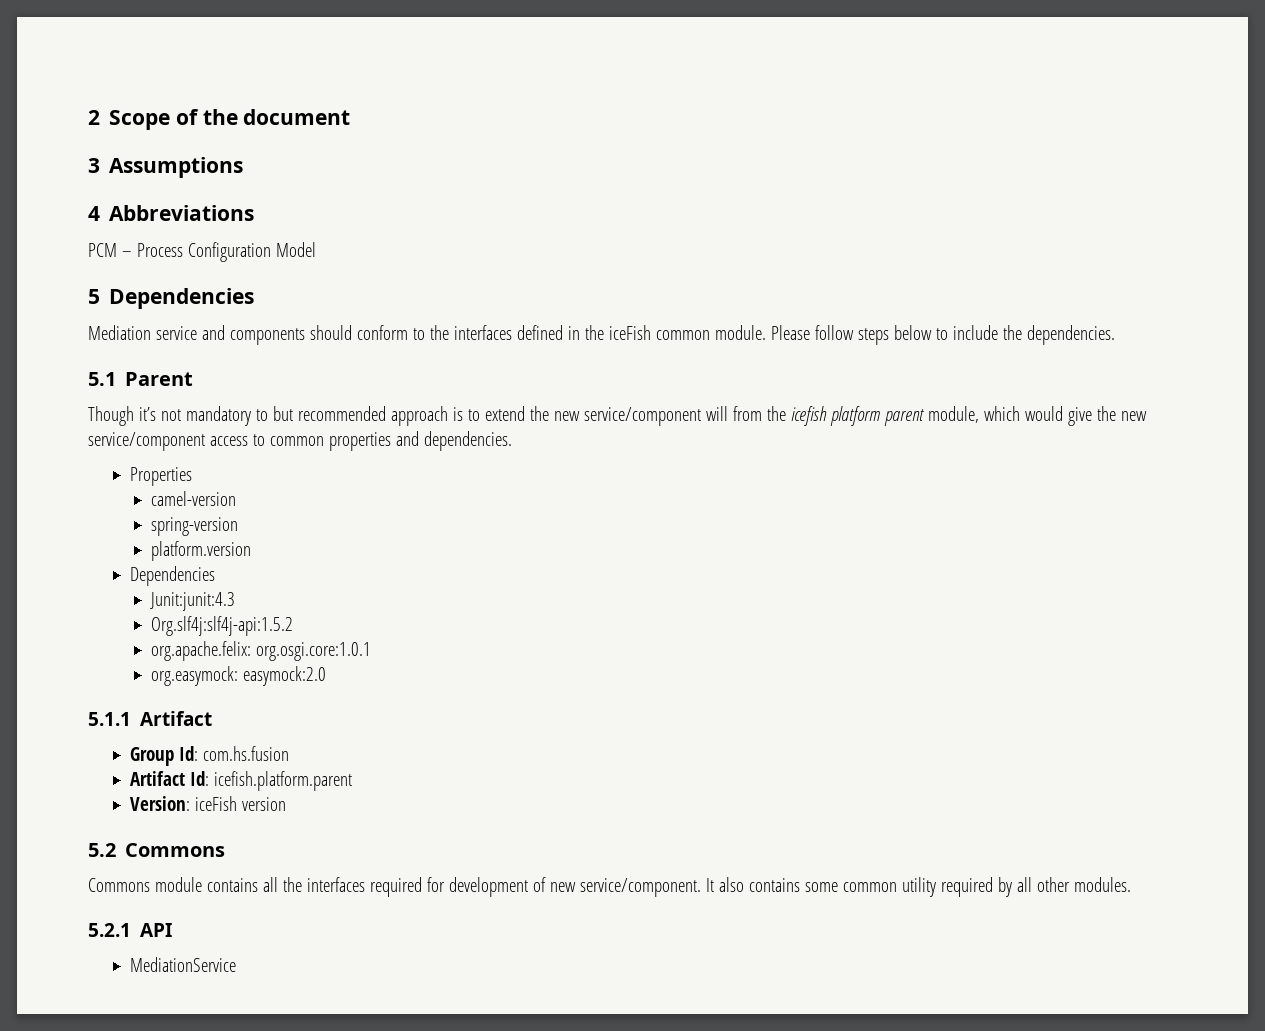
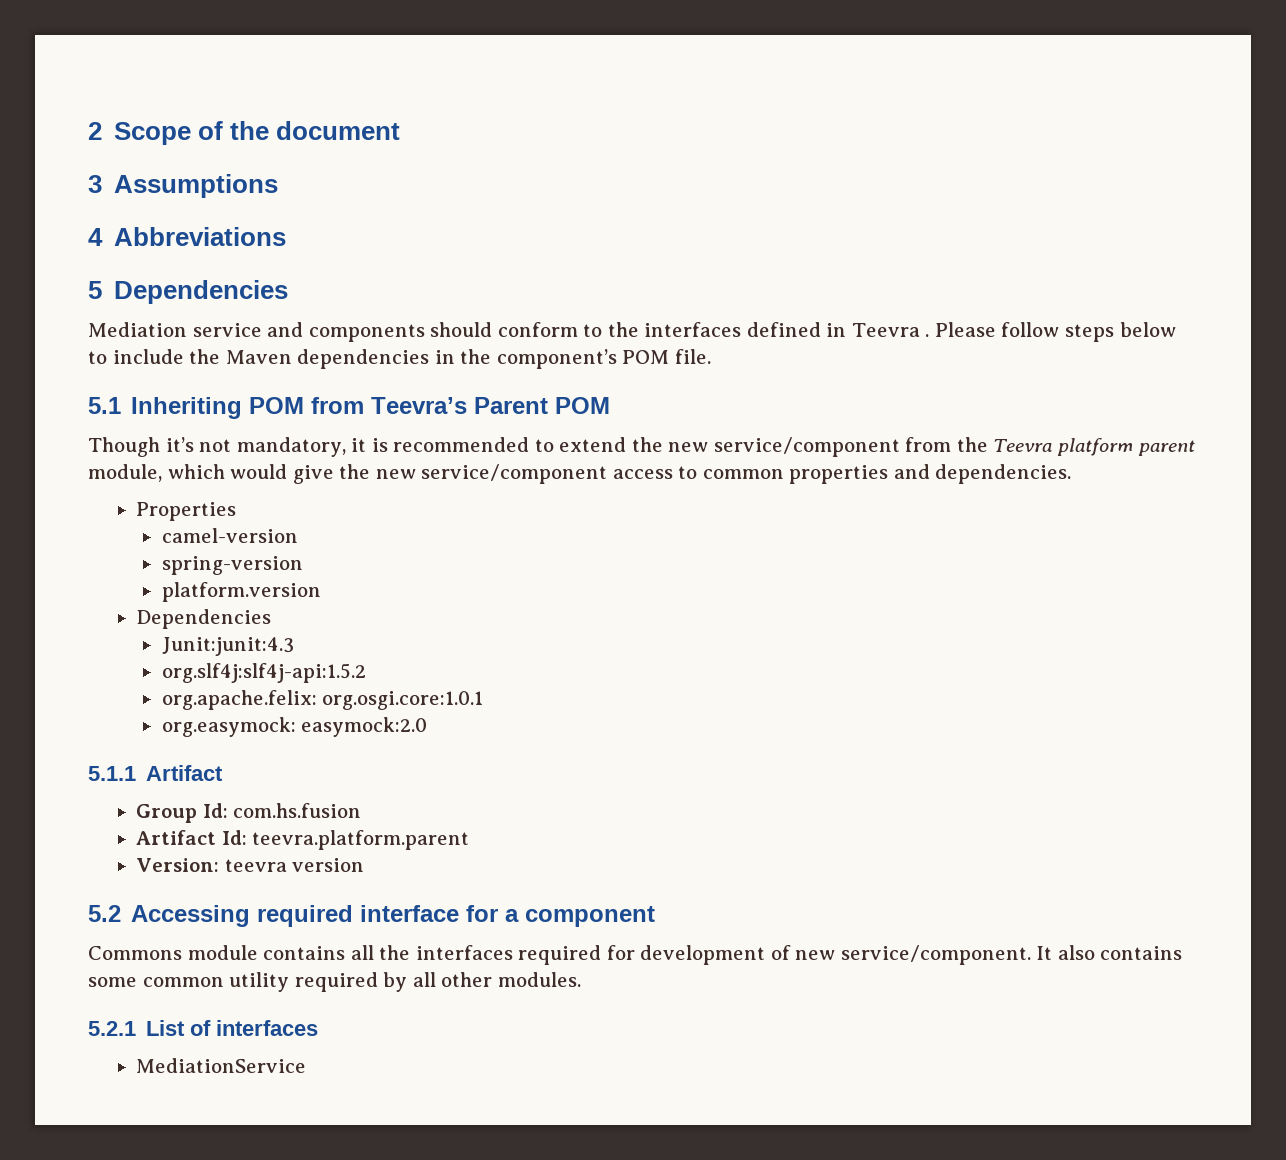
- PCM – Process Configuration Model
- Mediation service and components should conform to the interfaces defined in the iceFish common module.
+ Mediation service and components should conform to the interfaces defined in Teevra .
- Please follow steps below to include the dependencies.
- 5.1 Parent
+ Please follow steps below to include the Maven dependencies in the component’s POM file.
+ 5.1 Inheriting POM from Teevra’s Parent POM
- Though it’s not mandatory to but recommended approach is to extend the new service/component will from the icefish platform parent module, which would give the new service/component access to common properties and dependencies.
+ Though it’s not mandatory, it is recommended to extend the new service/component from the Teevra platform parent module, which would give the new service/component access to common properties and dependencies.
- Org.slf4j:slf4j-api:1.5.2
+ org.slf4j:slf4j-api:1.5.2
- Artifact Id: icefish.platform.parent
+ Artifact Id: teevra.platform.parent
- Version: iceFish version
+ Version: teevra version
- 5.2 Commons
+ 5.2 Accessing required interface for a component
- 5.2.1 API
+ 5.2.1 List of interfaces

